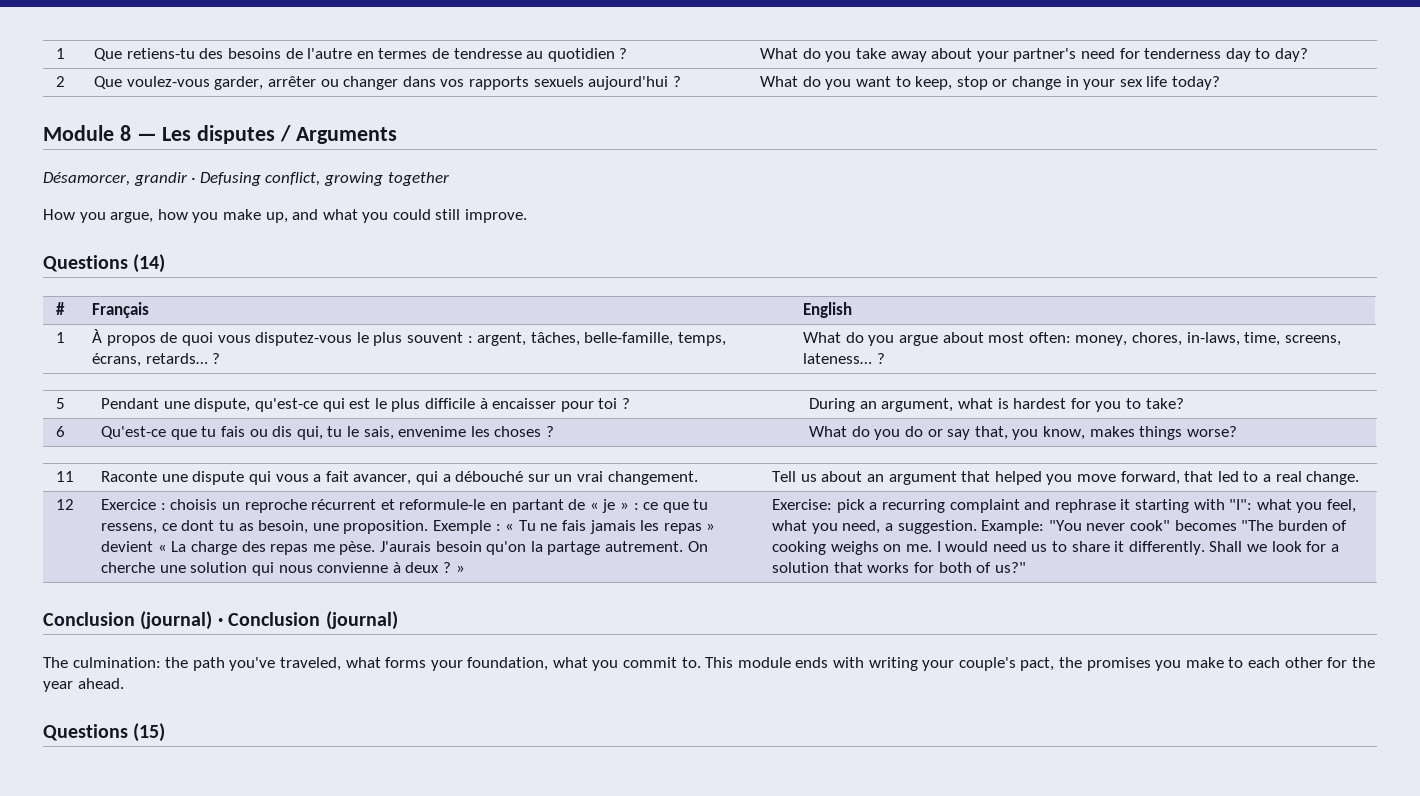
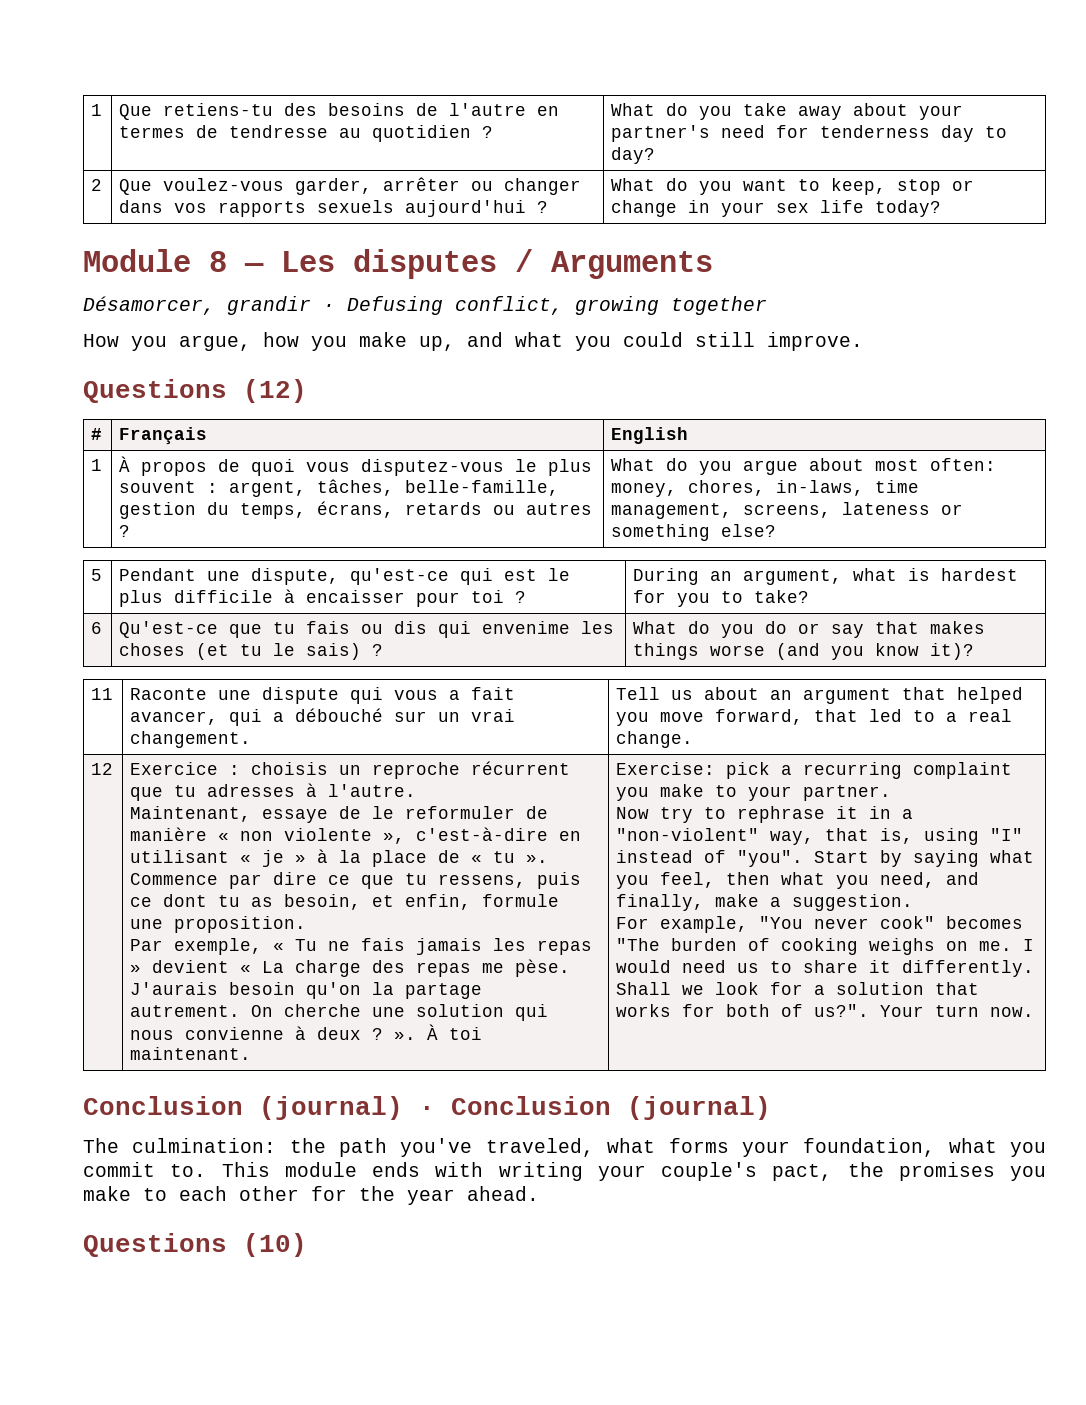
- Questions (14)
+ Questions (12)
- 1 | À propos de quoi vous disputez-vous le plus souvent : argent, tâches, belle-famille, temps, écrans, retards… ? | What do you argue about most often: money, chores, in-laws, time, screens, lateness… ?
+ 1 | À propos de quoi vous disputez-vous le plus souvent : argent, tâches, belle-famille, gestion du temps, écrans, retards ou autres ? | What do you argue about most often: money, chores, in-laws, time management, screens, lateness or something else?
- 6 | Qu'est-ce que tu fais ou dis qui, tu le sais, envenime les choses ? | What do you do or say that, you know, makes things worse?
+ 6 | Qu'est-ce que tu fais ou dis qui envenime les choses (et tu le sais) ? | What do you do or say that makes things worse (and you know it)?
- Exercice : choisis un reproche récurrent et reformule-le en partant de « je » : ce que tu ressens, ce dont tu as besoin, une proposition. Exemple : « Tu ne fais jamais les repas » devient « La charge des repas me pèse.
+ Exercice : choisis un reproche récurrent que tu adresses à l'autre.
+ Maintenant, essaye de le reformuler de manière « non violente », c'est-à-dire en utilisant « je » à la place de « tu ». Commence par dire ce que tu ressens, puis ce dont tu as besoin, et enfin, formule une proposition.
+ Par exemple, « Tu ne fais jamais les repas » devient « La charge des repas me pèse.
- On cherche une solution qui nous convienne à deux ? »
+ On cherche une solution qui nous convienne à deux ? ». À toi maintenant.
- Exercise: pick a recurring complaint and rephrase it starting with "I": what you feel, what you need, a suggestion. Example: "You never cook" becomes "The burden of cooking weighs on me.
+ Exercise: pick a recurring complaint you make to your partner.
+ Now try to rephrase it in a "non-violent" way, that is, using "I" instead of "you". Start by saying what you feel, then what you need, and finally, make a suggestion.
+ For example, "You never cook" becomes "The burden of cooking weighs on me.
- Shall we look for a solution that works for both of us?"
+ Shall we look for a solution that works for both of us?". Your turn now.
- Questions (15)
+ Questions (10)

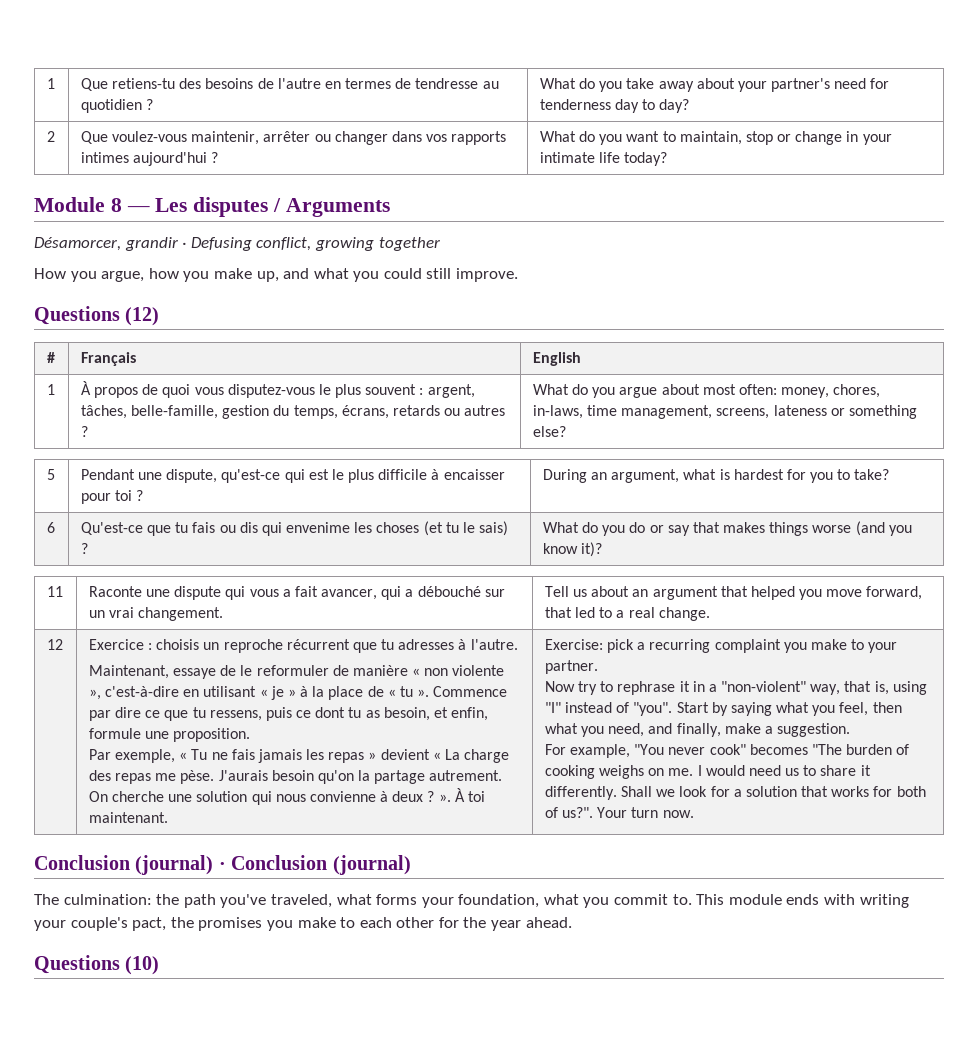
- 2 | Que voulez-vous garder, arrêter ou changer dans vos rapports sexuels aujourd'hui ? | What do you want to keep, stop or change in your sex life today?
+ 2 | Que voulez-vous maintenir, arrêter ou changer dans vos rapports intimes aujourd'hui ? | What do you want to maintain, stop or change in your intimate life today?

